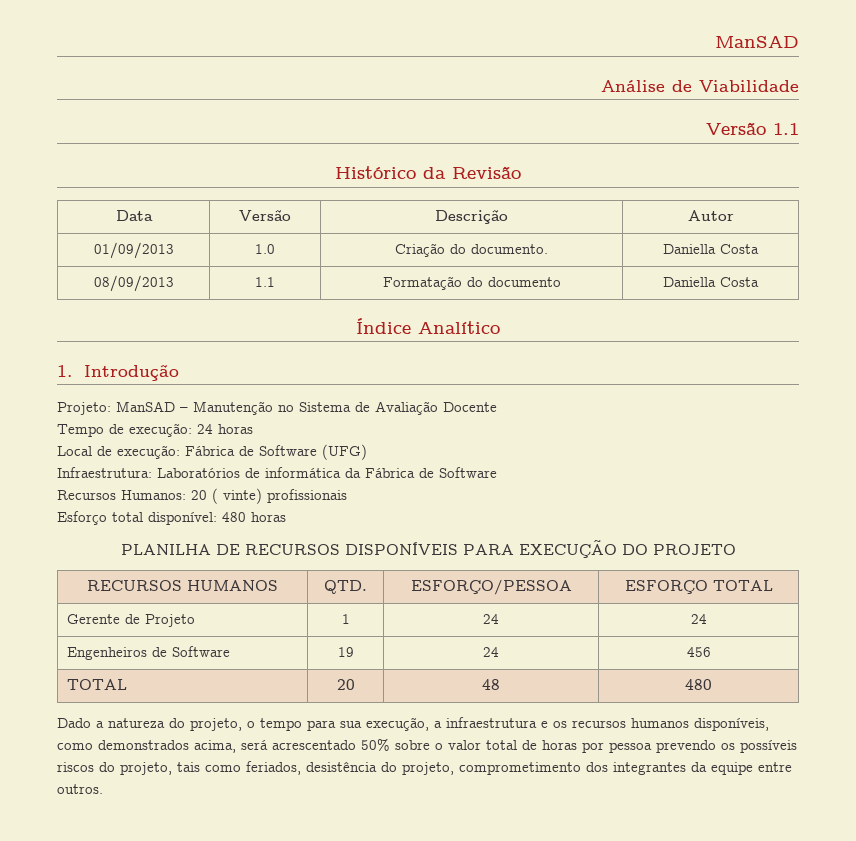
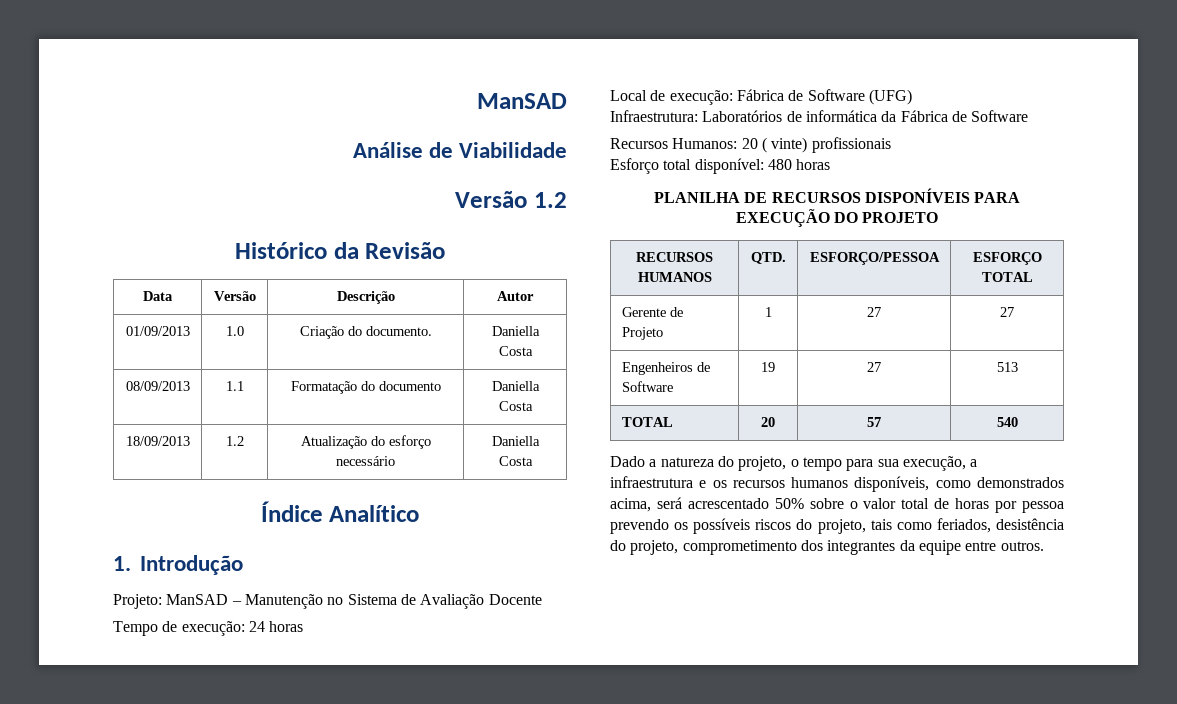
- Versão 1.1
+ Versão 1.2
+ 18/09/2013 | 1.2 | Atualização do esforço necessário | Daniella Costa
- Gerente de Projeto | 1 | 24 | 24
+ Gerente de Projeto | 1 | 27 | 27
- Engenheiros de Software | 19 | 24 | 456
+ Engenheiros de Software | 19 | 27 | 513
- TOTAL | 20 | 48 | 480
+ TOTAL | 20 | 57 | 540

